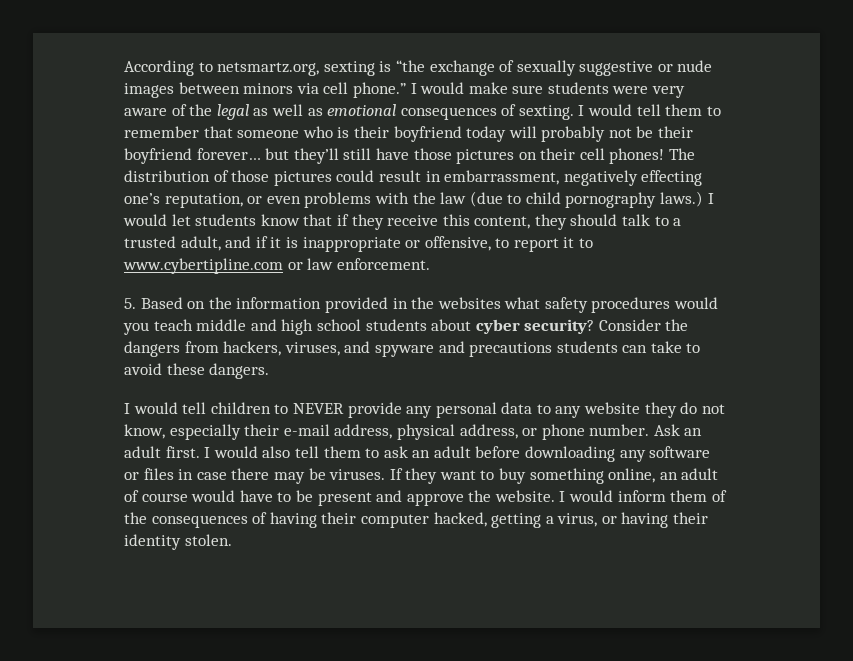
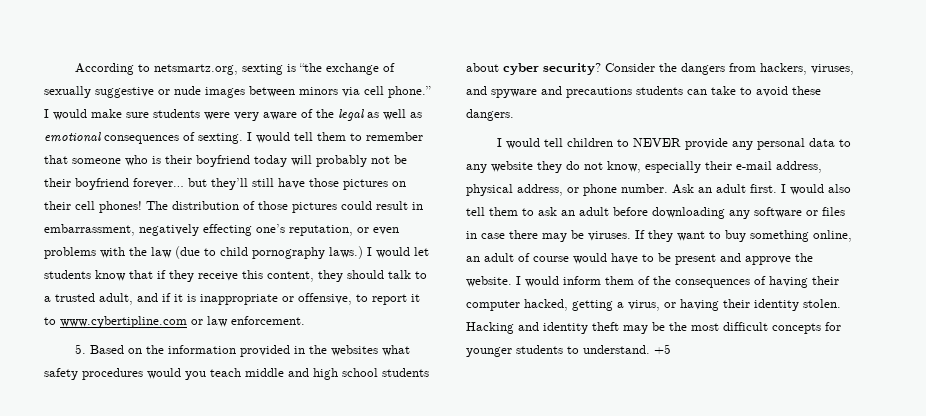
+ Hacking and identity theft may be the most difficult concepts for younger students to understand. +5

